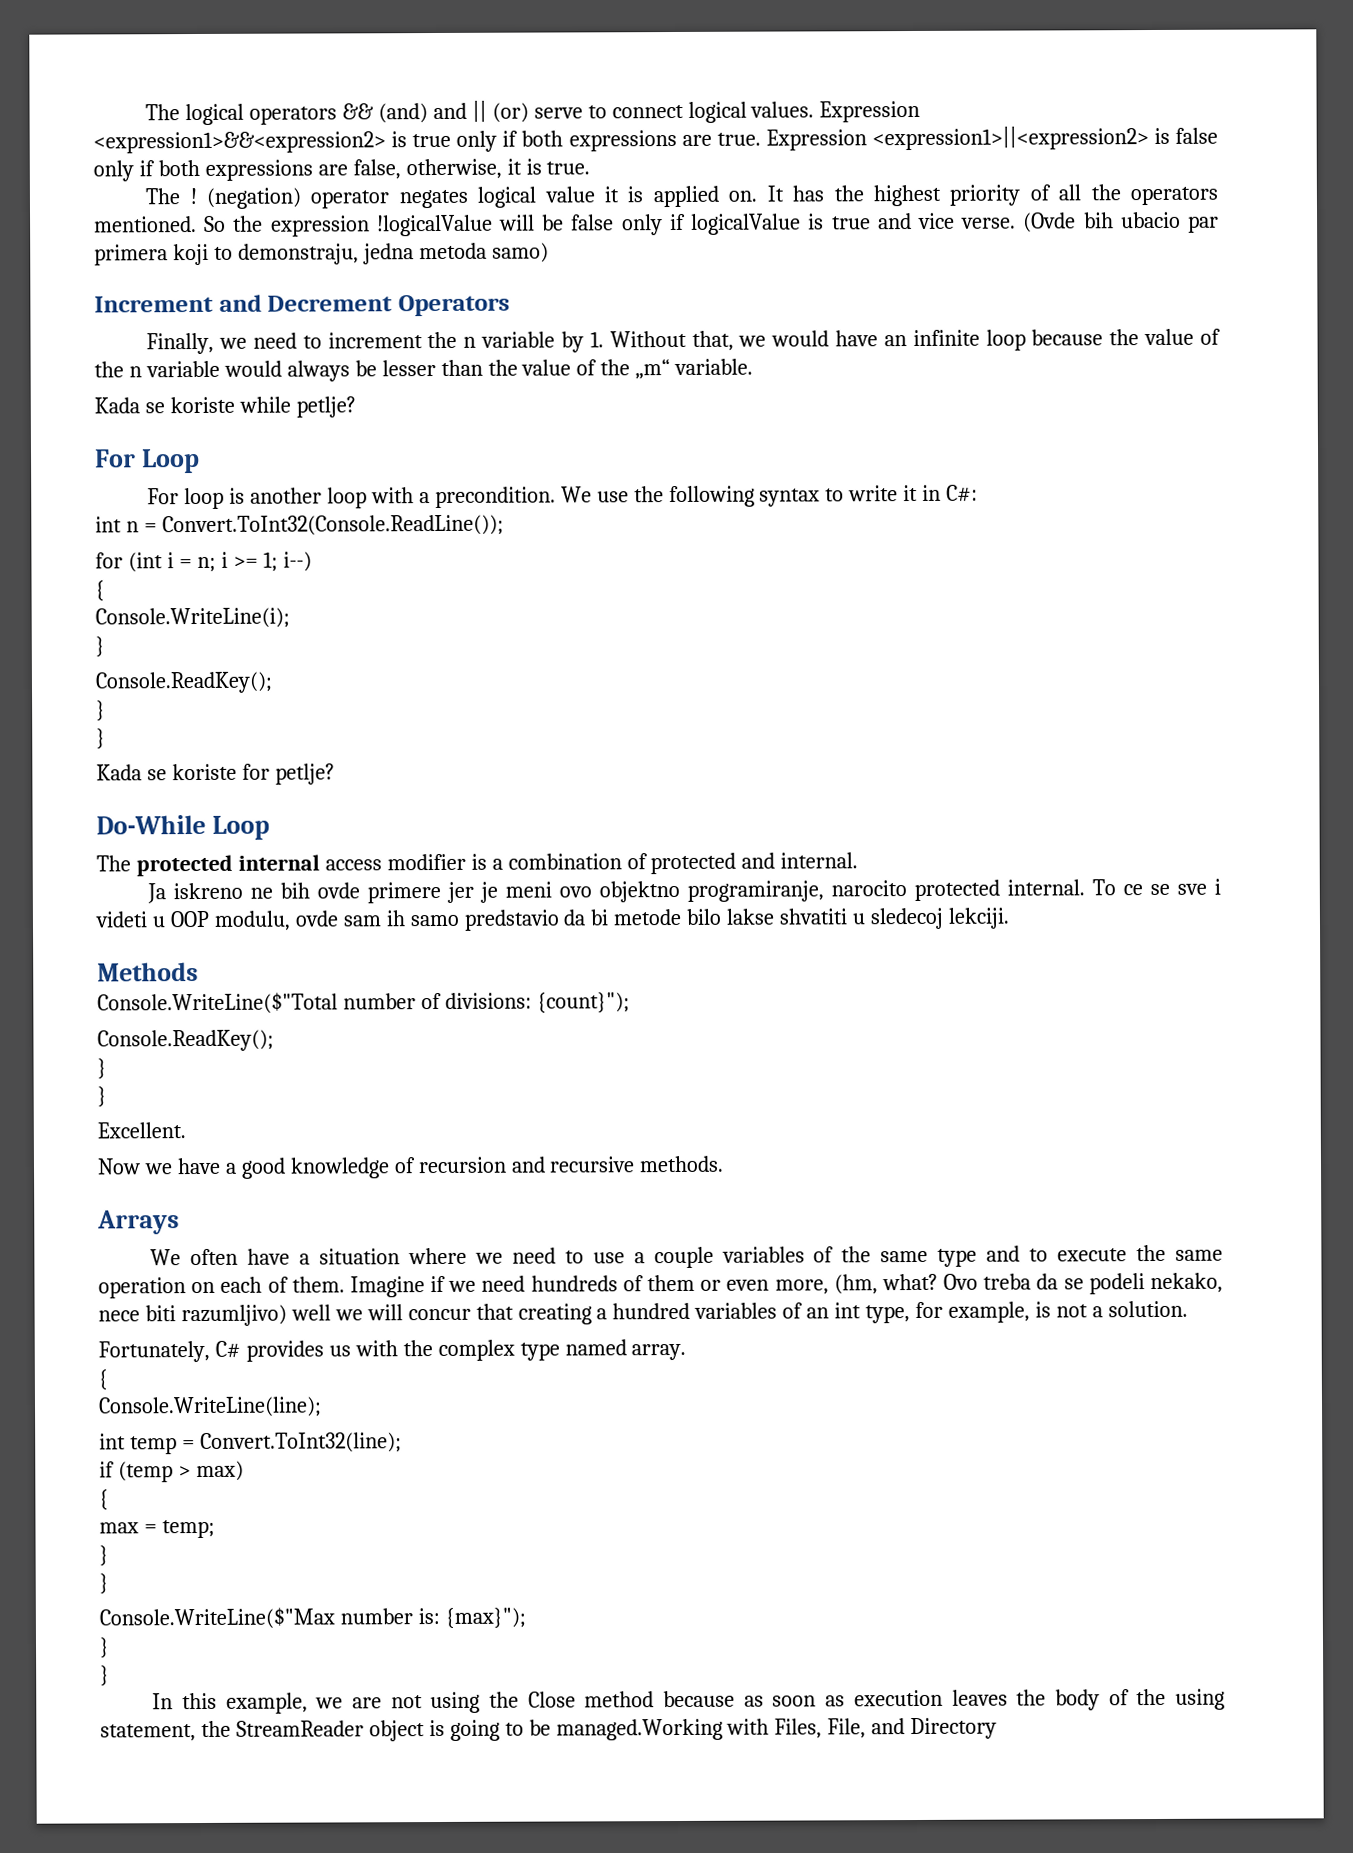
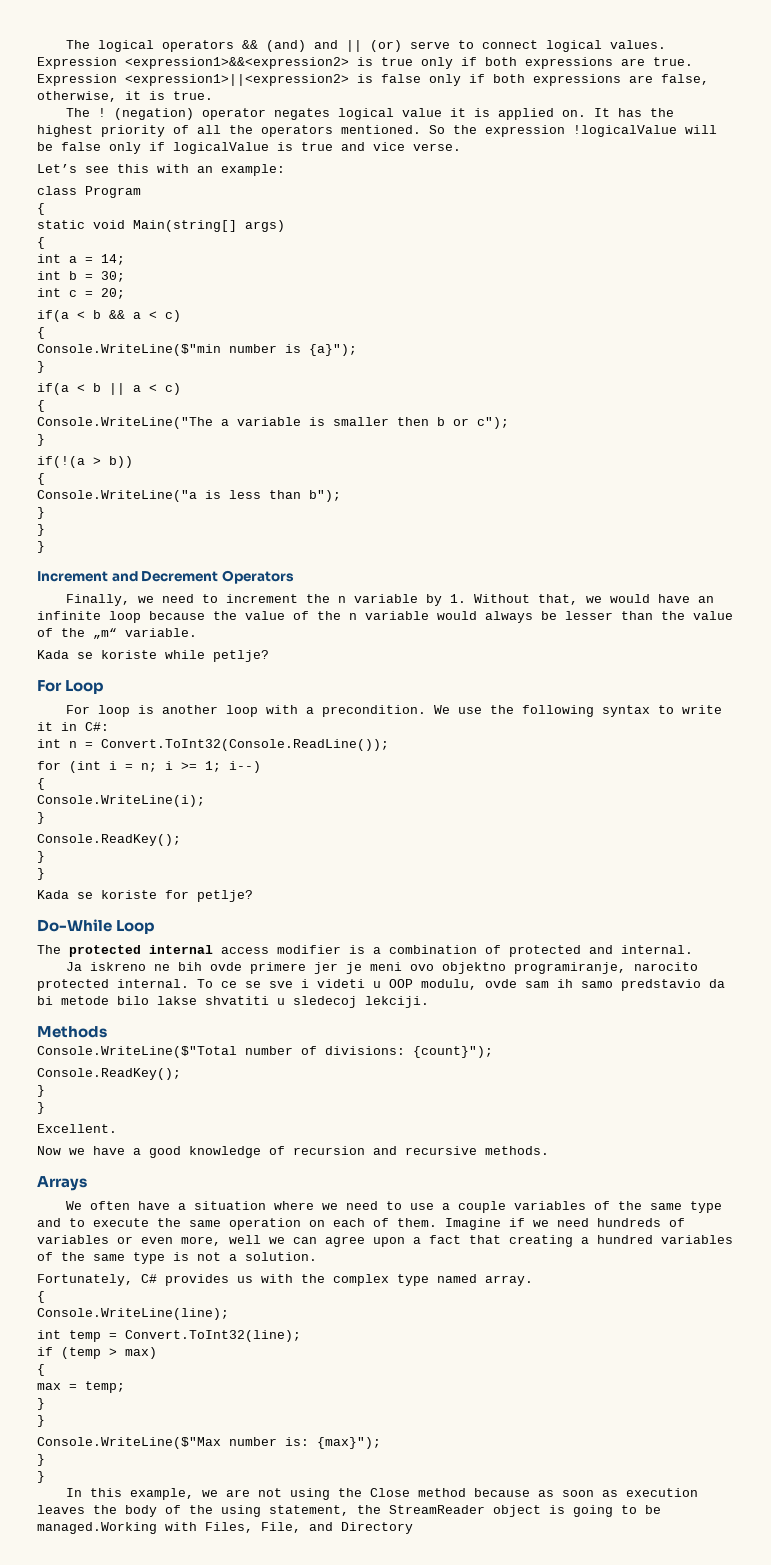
- So the expression !logicalValue will be false only if logicalValue is true and vice verse. (Ovde bih ubacio par primera koji to demonstraju, jedna metoda samo)
+ So the expression !logicalValue will be false only if logicalValue is true and vice verse.
+ Let’s see this with an example:
+ class Program
+ {
+ static void Main(string[] args)
+ {
+ int a = 14;
+ int b = 30;
+ int c = 20;
+ if(a < b && a < c)
+ {
+ Console.WriteLine($"min number is {a}");
+ }
+ if(a < b || a < c)
+ {
+ Console.WriteLine("The a variable is smaller then b or c");
+ }
+ if(!(a > b))
+ {
+ Console.WriteLine("a is less than b");
+ }
+ }
+ }
- Imagine if we need hundreds of them or even more, (hm, what? Ovo treba da se podeli nekako, nece biti razumljivo) well we will concur that creating a hundred variables of an int type, for example, is not a solution.
+ Imagine if we need hundreds of variables or even more, well we can agree upon a fact that creating a hundred variables of the same type is not a solution.

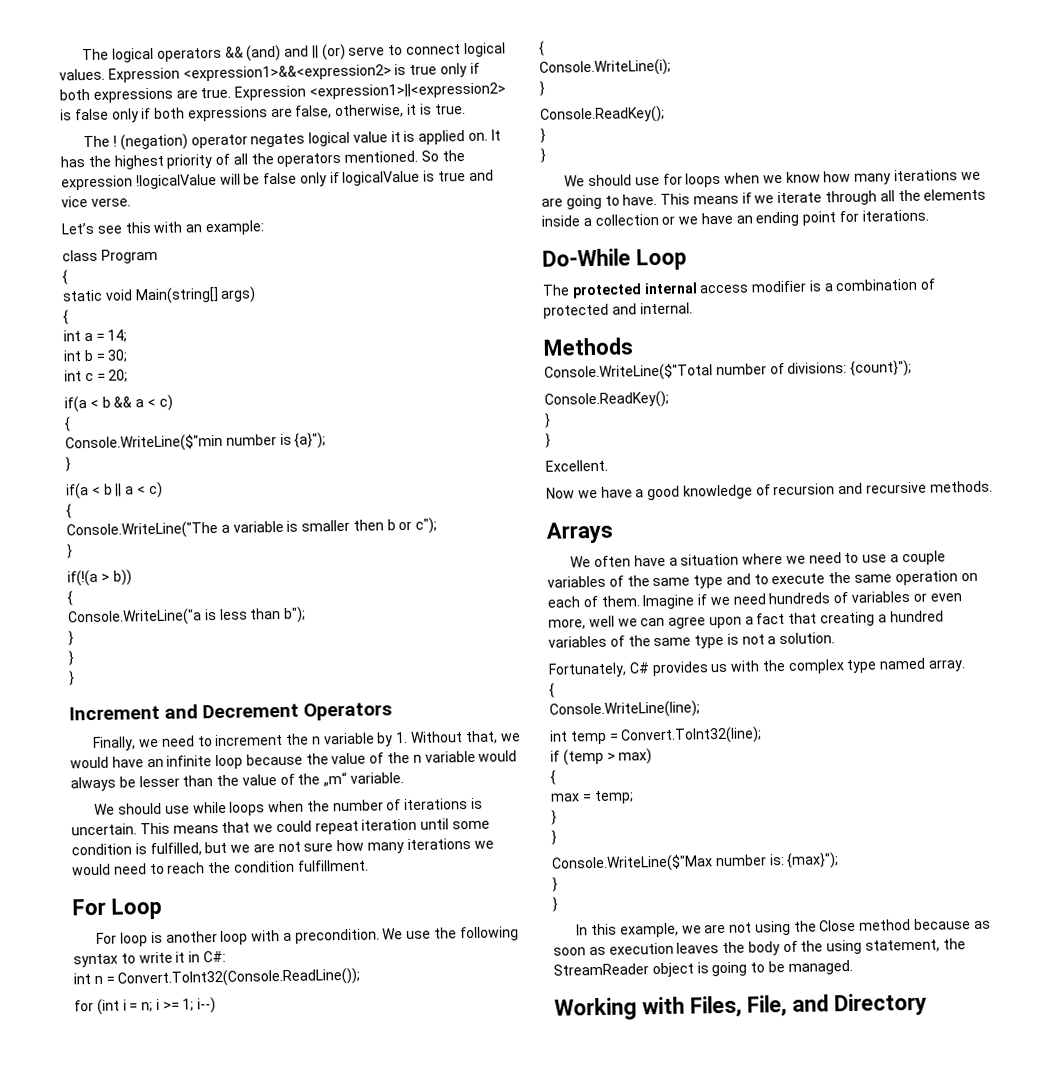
- Kada se koriste while petlje?
+ We should use while loops when the number of iterations is uncertain. This means that we could repeat iteration until some condition is fulfilled, but we are not sure how many iterations we would need to reach the condition fulfillment.
- Kada se koriste for petlje?
+ We should use for loops when we know how many iterations we are going to have. This means if we iterate through all the elements inside a collection or we have an ending point for iterations.
- Ja iskreno ne bih ovde primere jer je meni ovo objektno programiranje, narocito protected internal. To ce se sve i videti u OOP modulu, ovde sam ih samo predstavio da bi metode bilo lakse shvatiti u sledecoj lekciji.
- In this example, we are not using the Close method because as soon as execution leaves the body of the using statement, the StreamReader object is going to be managed.Working with Files, File, and Directory
+ In this example, we are not using the Close method because as soon as execution leaves the body of the using statement, the StreamReader object is going to be managed.
+ Working with Files, File, and Directory

